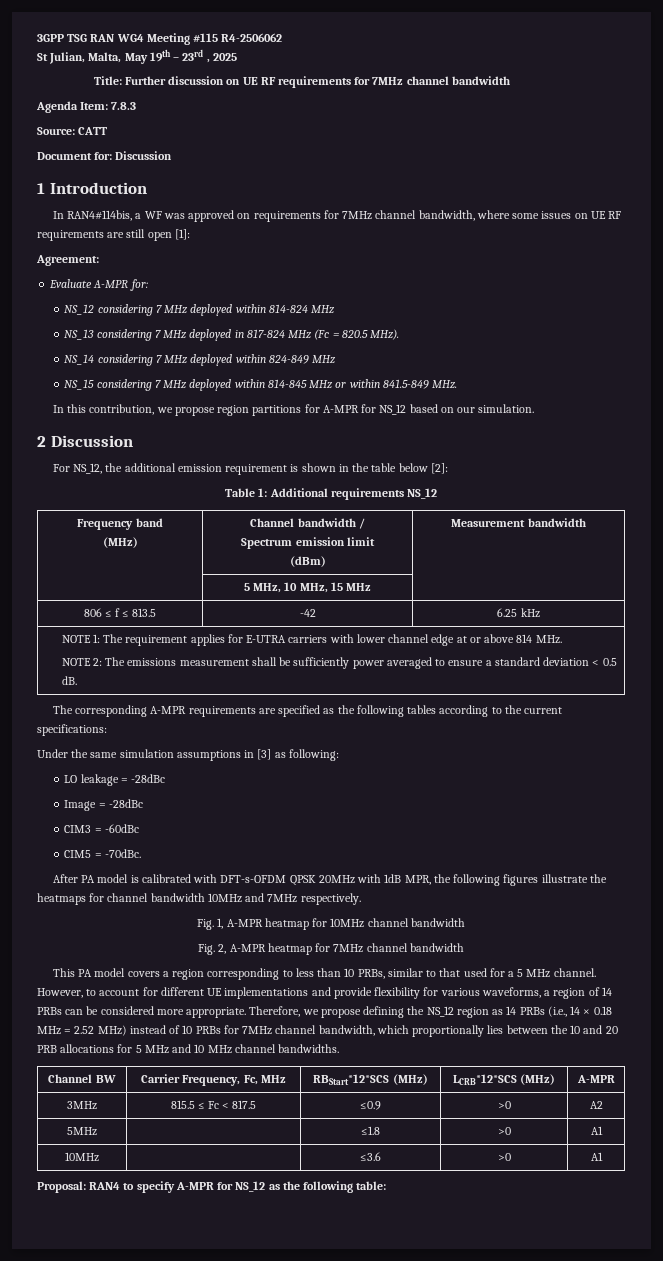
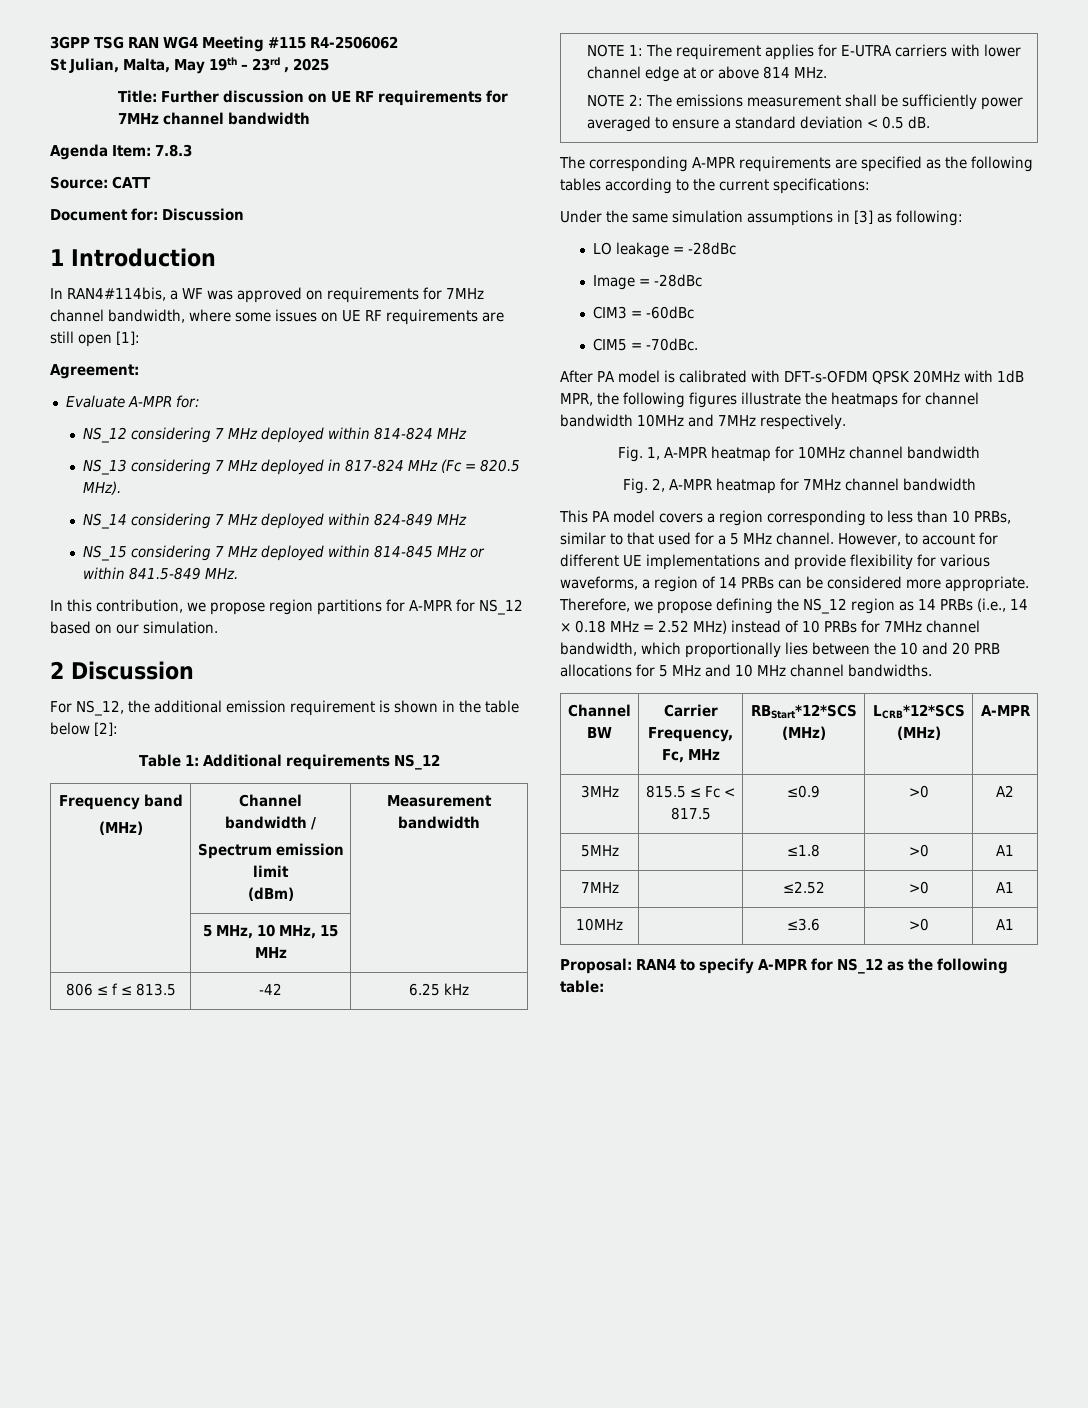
+ 7MHz | | ≤2.52 | >0 | A1

